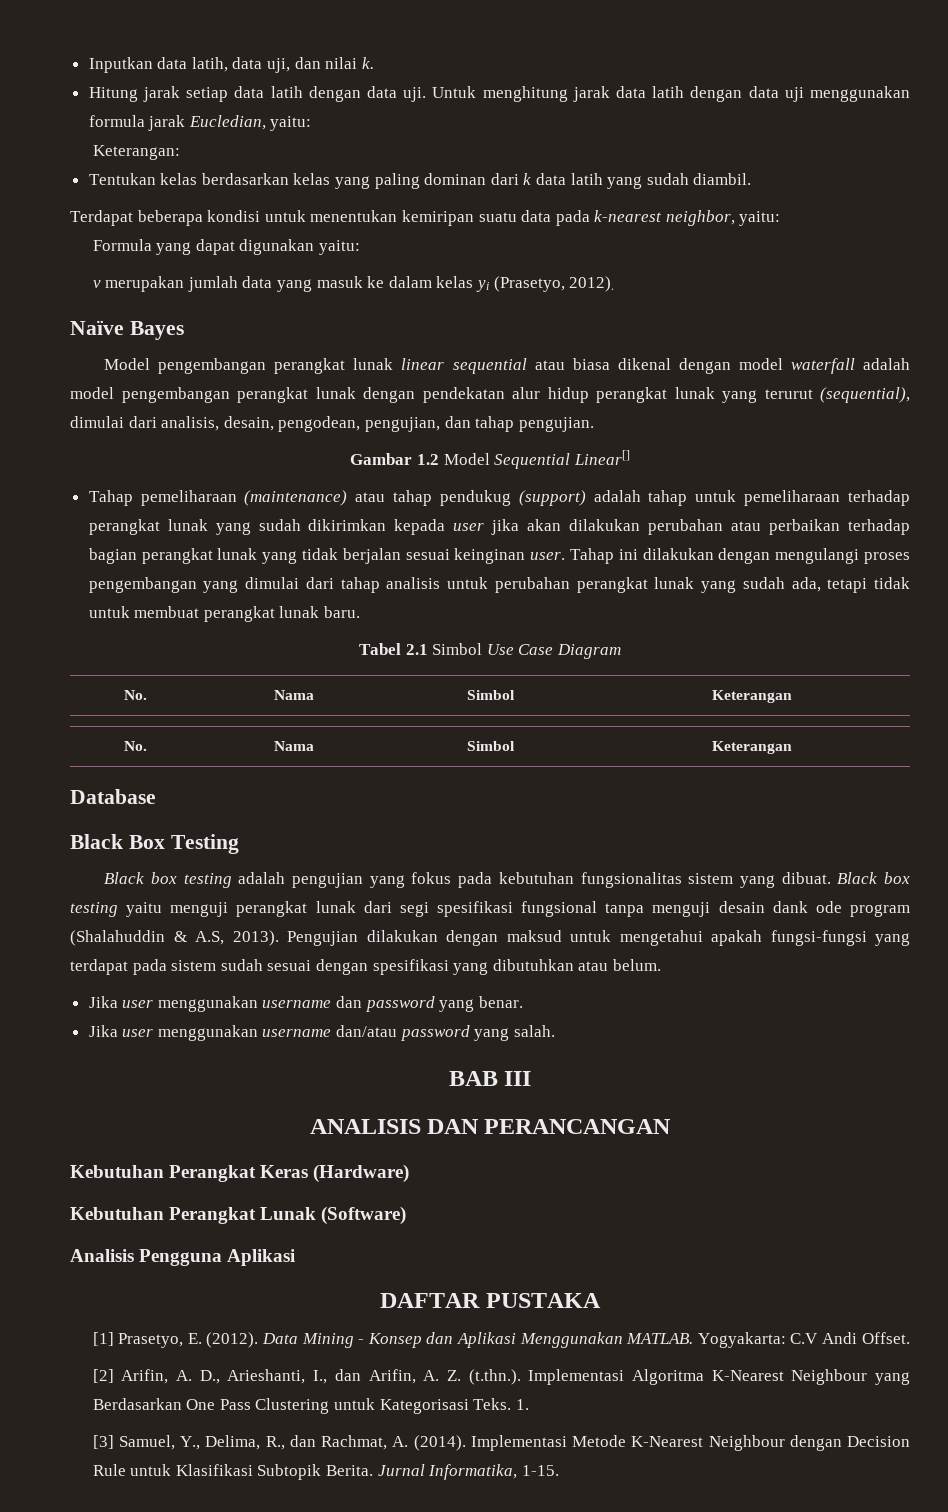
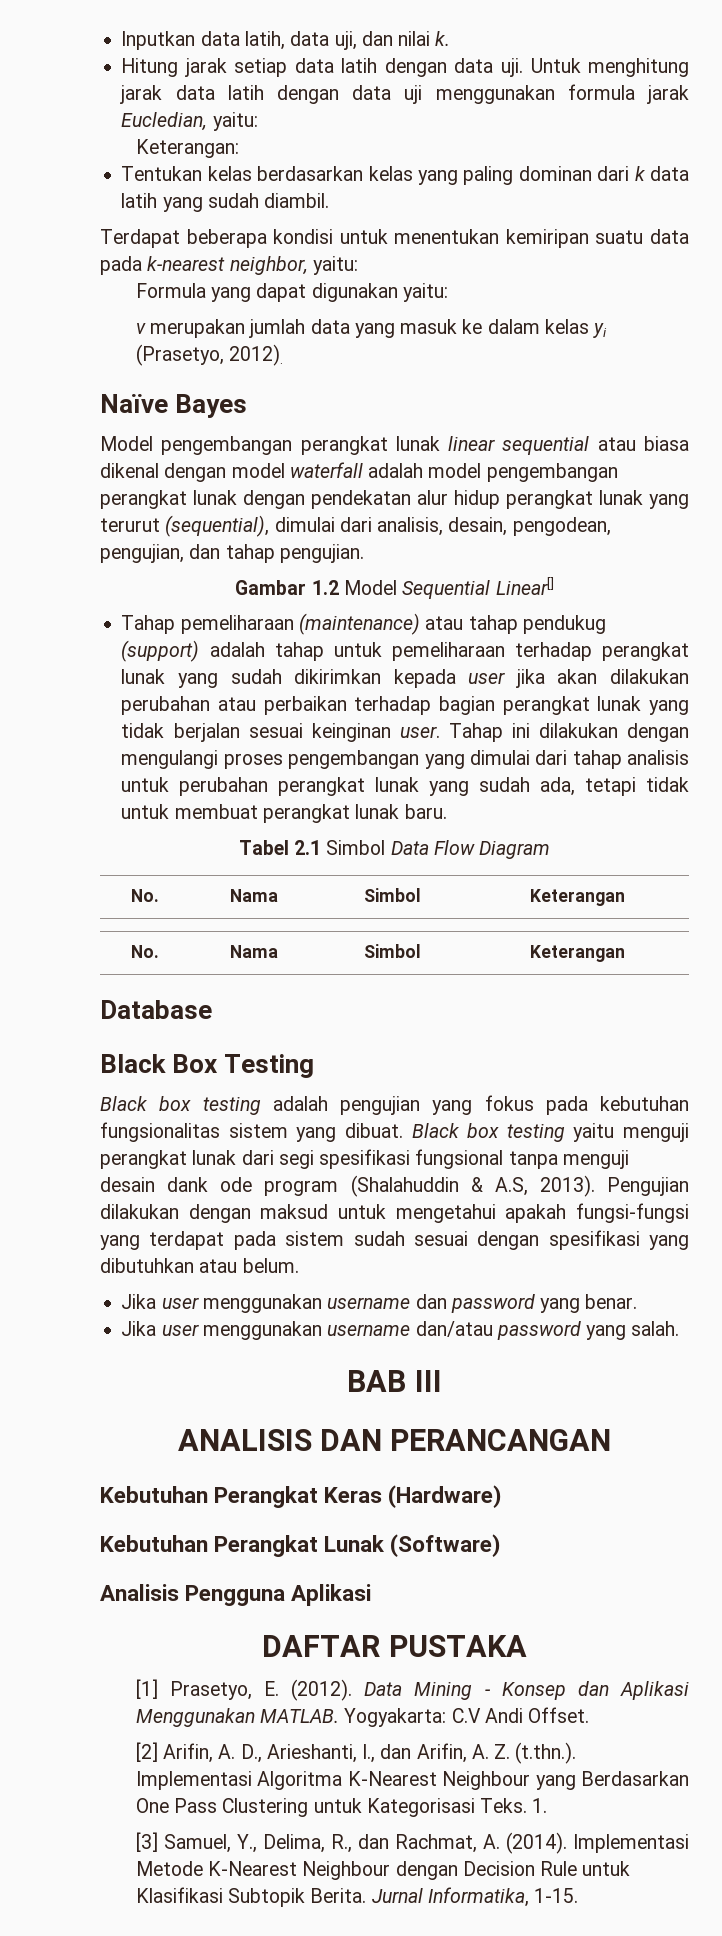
- Tabel 2.1 Simbol Use Case Diagram
+ Tabel 2.1 Simbol Data Flow Diagram

